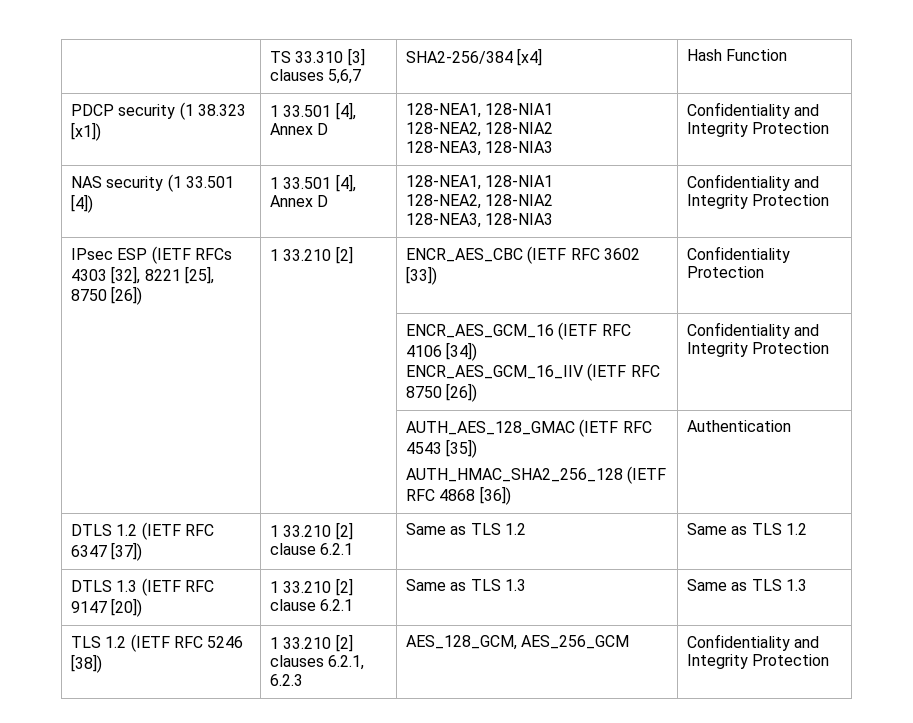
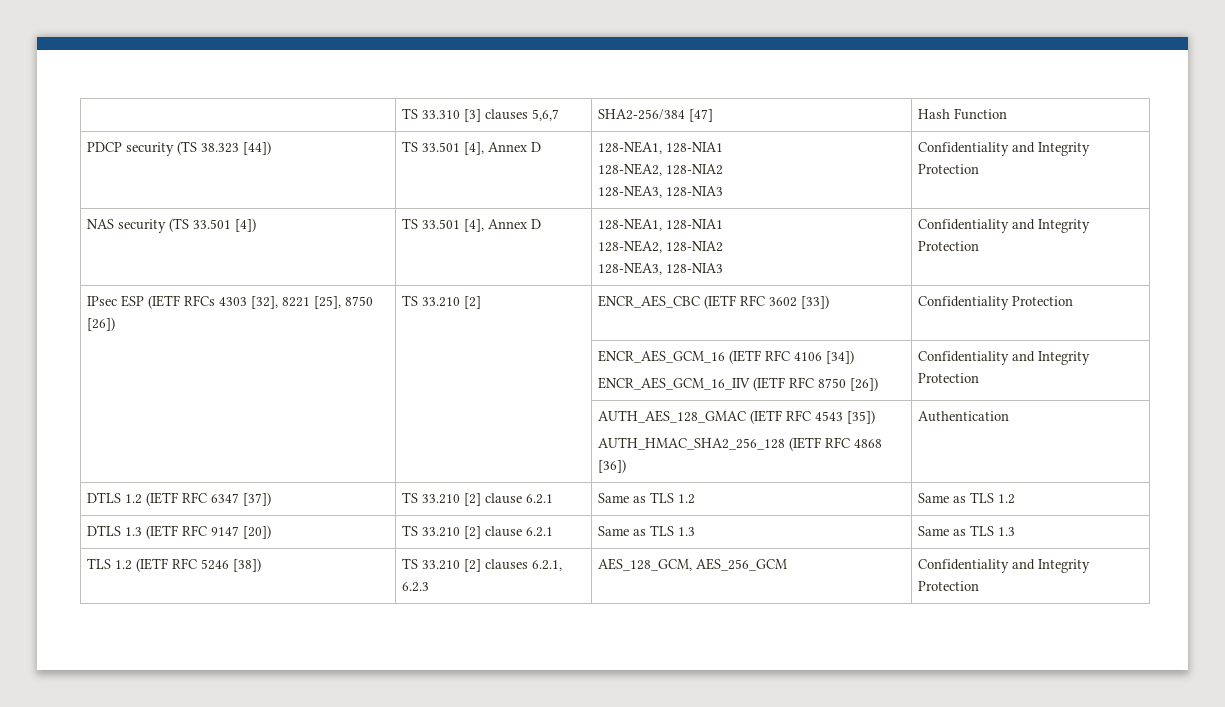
- | TS 33.310 [3] clauses 5,6,7 | SHA2-256/384 [x4] | Hash Function
+ | TS 33.310 [3] clauses 5,6,7 | SHA2-256/384 [47] | Hash Function
- PDCP security (1 38.323 [x1]) | 1 33.501 [4], Annex D | 128-NEA1, 128-NIA1
+ PDCP security (TS 38.323 [44]) | TS 33.501 [4], Annex D | 128-NEA1, 128-NIA1
- NAS security (1 33.501 [4]) | 1 33.501 [4], Annex D | 128-NEA1, 128-NIA1
+ NAS security (TS 33.501 [4]) | TS 33.501 [4], Annex D | 128-NEA1, 128-NIA1
- IPsec ESP (IETF RFCs 4303 [32], 8221 [25], 8750 [26]) | 1 33.210 [2] | ENCR_AES_CBC (IETF RFC 3602 [33]) | Confidentiality Protection
+ IPsec ESP (IETF RFCs 4303 [32], 8221 [25], 8750 [26]) | TS 33.210 [2] | ENCR_AES_CBC (IETF RFC 3602 [33]) | Confidentiality Protection
- DTLS 1.2 (IETF RFC 6347 [37]) | 1 33.210 [2] clause 6.2.1 | Same as TLS 1.2 | Same as TLS 1.2
+ DTLS 1.2 (IETF RFC 6347 [37]) | TS 33.210 [2] clause 6.2.1 | Same as TLS 1.2 | Same as TLS 1.2
- DTLS 1.3 (IETF RFC 9147 [20]) | 1 33.210 [2] clause 6.2.1 | Same as TLS 1.3 | Same as TLS 1.3
+ DTLS 1.3 (IETF RFC 9147 [20]) | TS 33.210 [2] clause 6.2.1 | Same as TLS 1.3 | Same as TLS 1.3
- TLS 1.2 (IETF RFC 5246 [38]) | 1 33.210 [2] clauses 6.2.1, 6.2.3 | AES_128_GCM, AES_256_GCM | Confidentiality and Integrity Protection
+ TLS 1.2 (IETF RFC 5246 [38]) | TS 33.210 [2] clauses 6.2.1, 6.2.3 | AES_128_GCM, AES_256_GCM | Confidentiality and Integrity Protection

